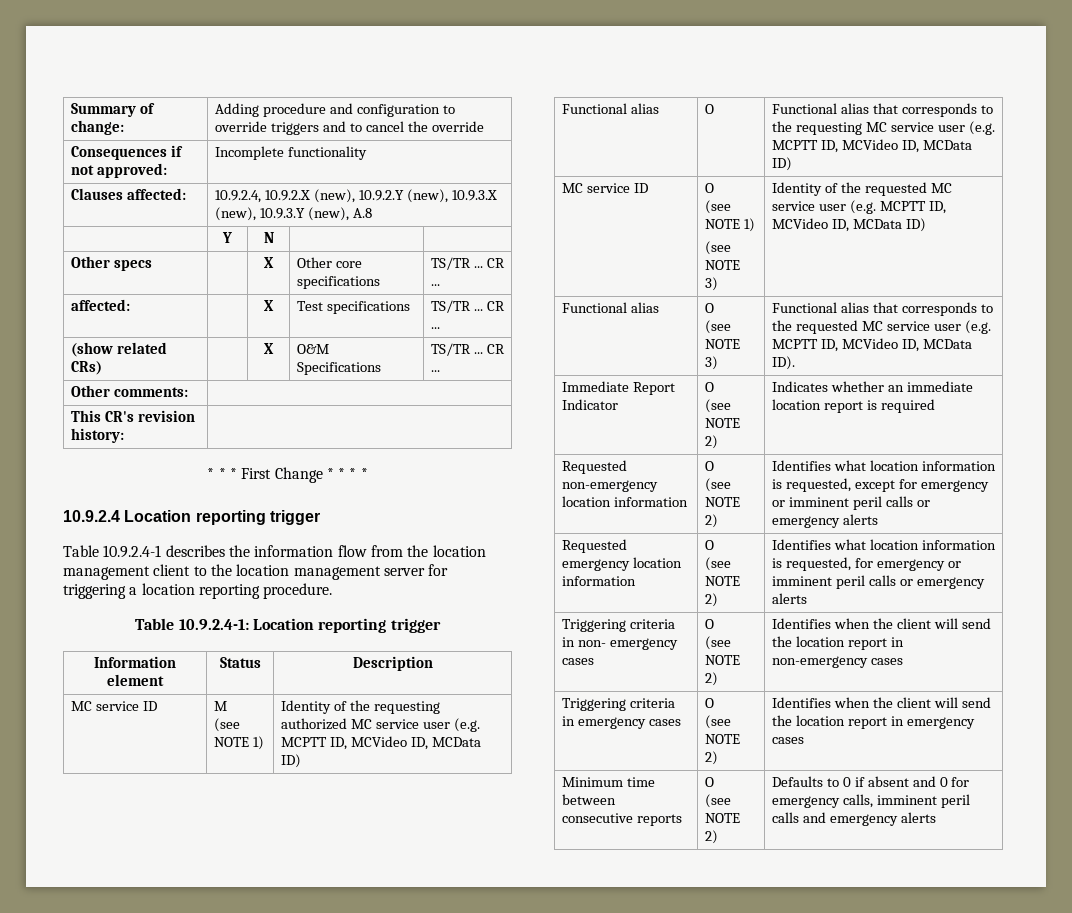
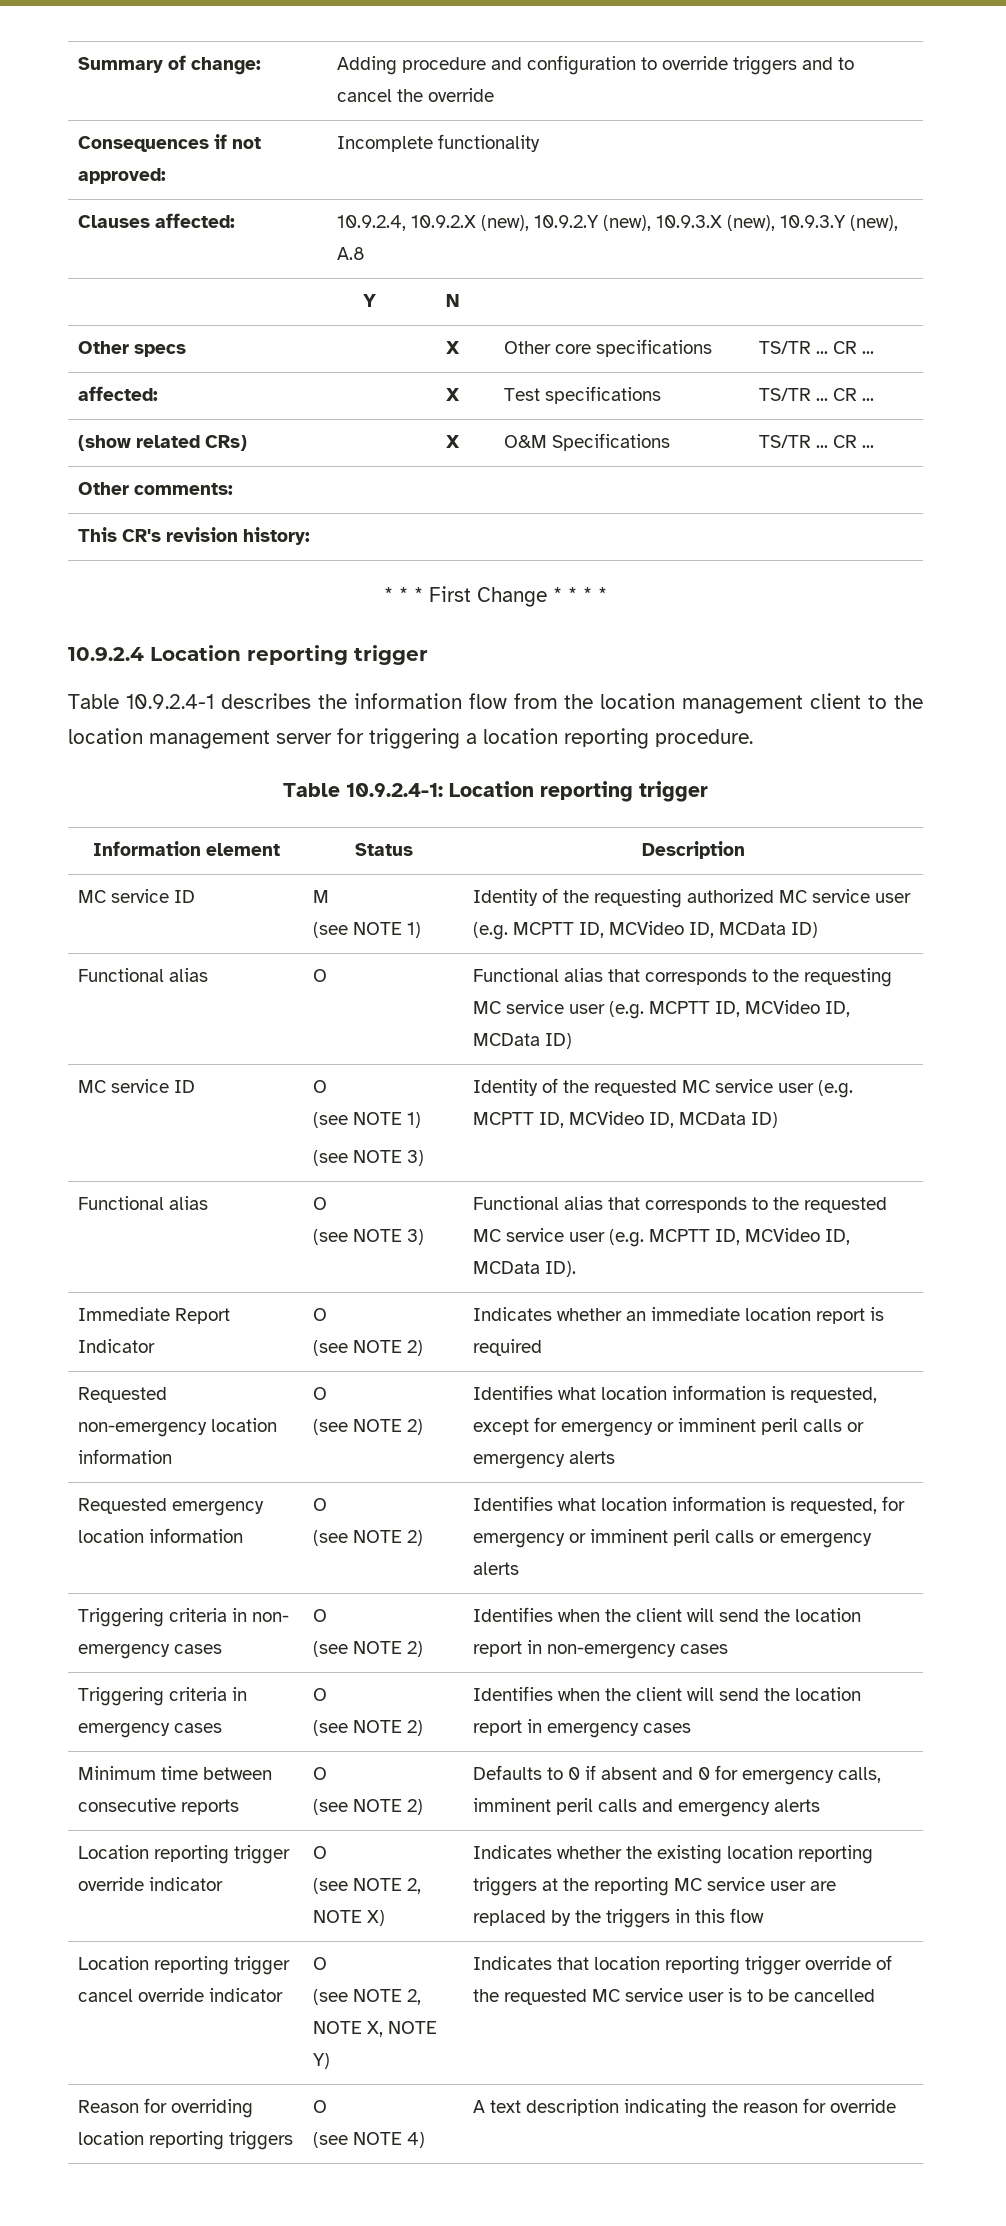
+ Location reporting trigger override indicator | O
+ (see NOTE 2, NOTE X) | Indicates whether the existing location reporting triggers at the reporting MC service user are replaced by the triggers in this flow
+ Location reporting trigger cancel override indicator | O
+ (see NOTE 2, NOTE X, NOTE Y) | Indicates that location reporting trigger override of the requested MC service user is to be cancelled
+ Reason for overriding location reporting triggers | O
+ (see NOTE 4) | A text description indicating the reason for override

